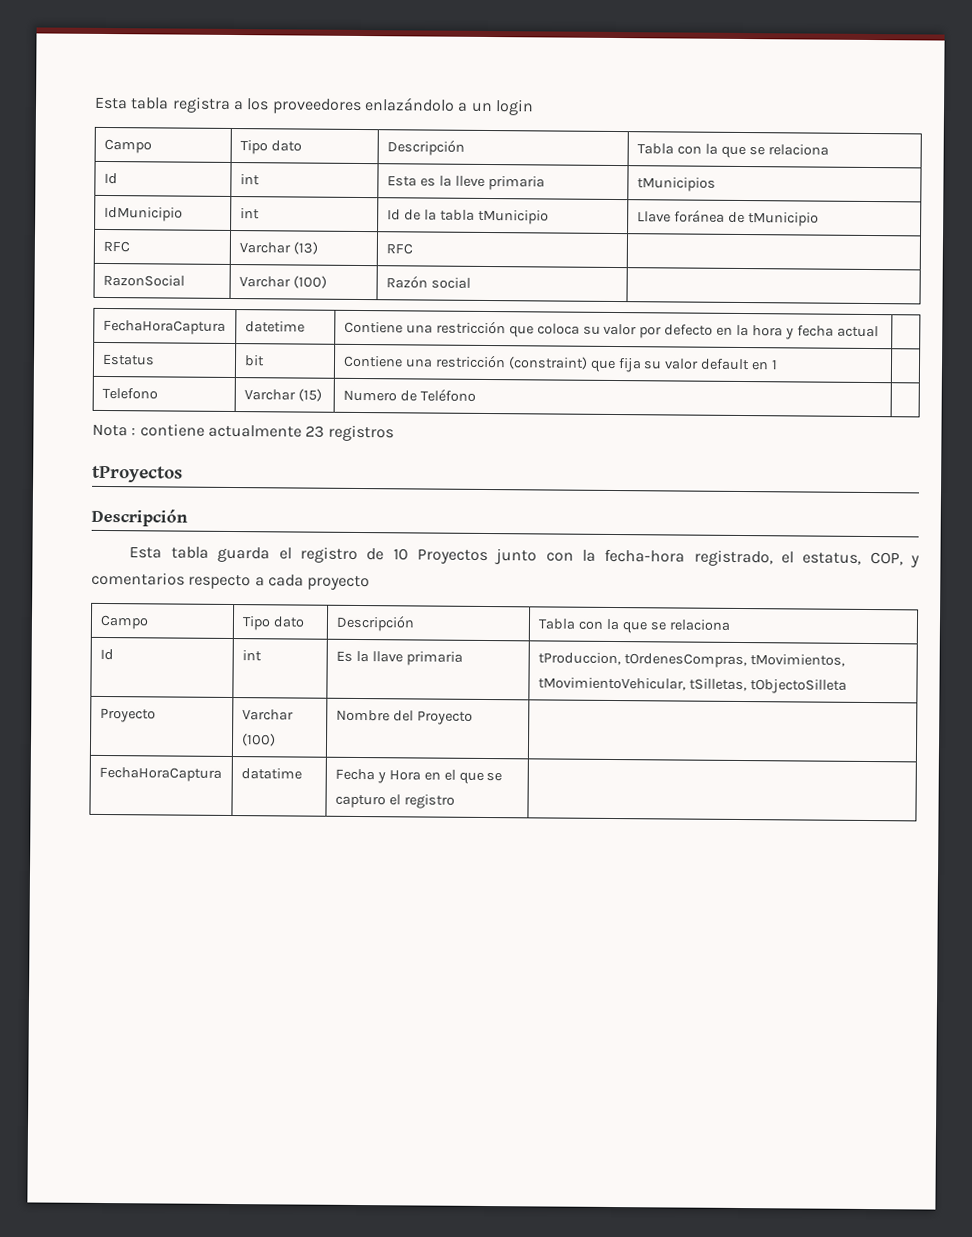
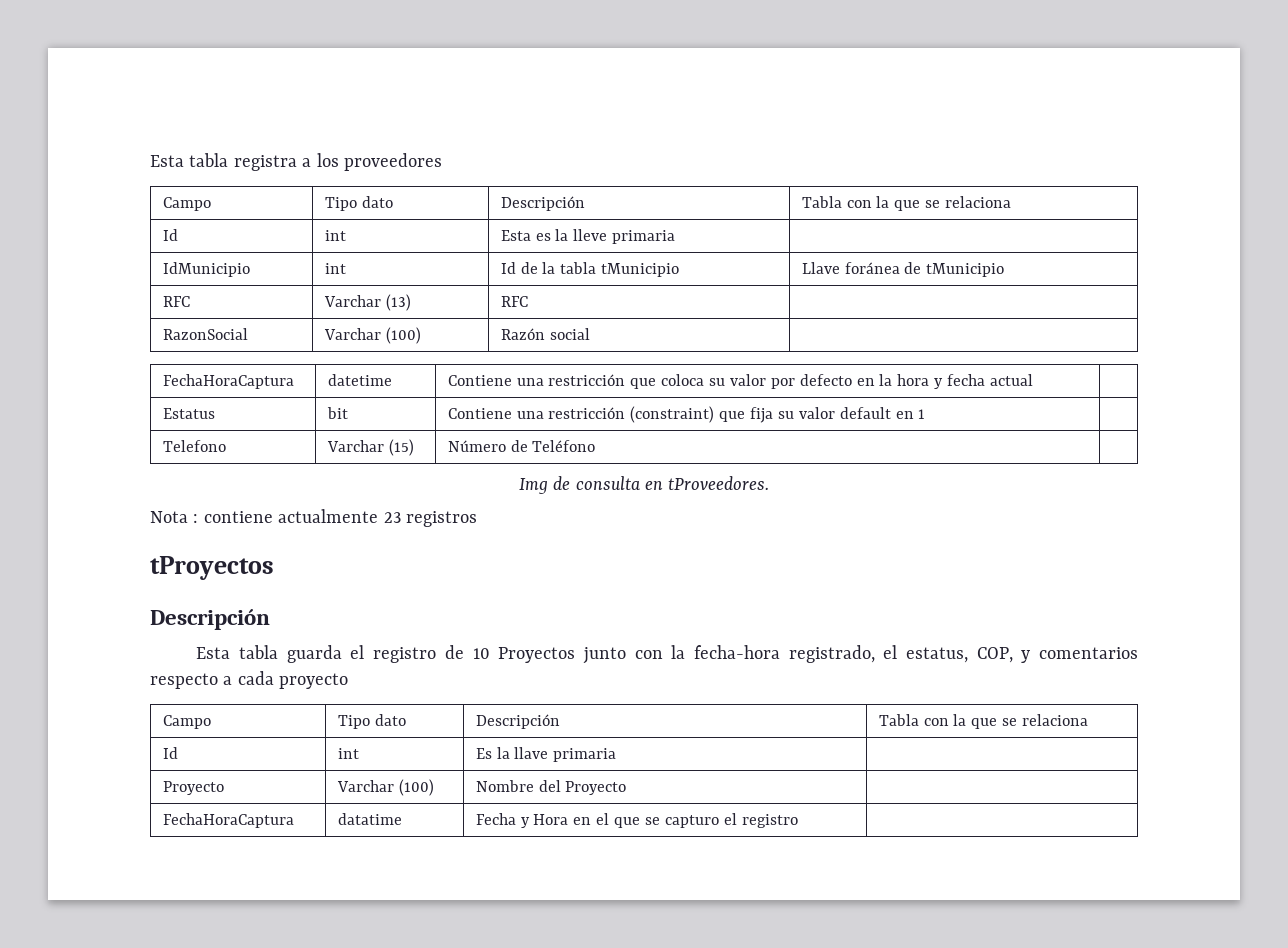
- Esta tabla registra a los proveedores enlazándolo a un login
+ Esta tabla registra a los proveedores
- Id | int | Esta es la lleve primaria | tMunicipios
+ Id | int | Esta es la lleve primaria |
- Telefono | Varchar (15) | Numero de Teléfono |
+ Telefono | Varchar (15) | Número de Teléfono |
+ Img de consulta en tProveedores.
- Id | int | Es la llave primaria | tProduccion, tOrdenesCompras, tMovimientos, tMovimientoVehicular, tSilletas, tObjectoSilleta
+ Id | int | Es la llave primaria |

